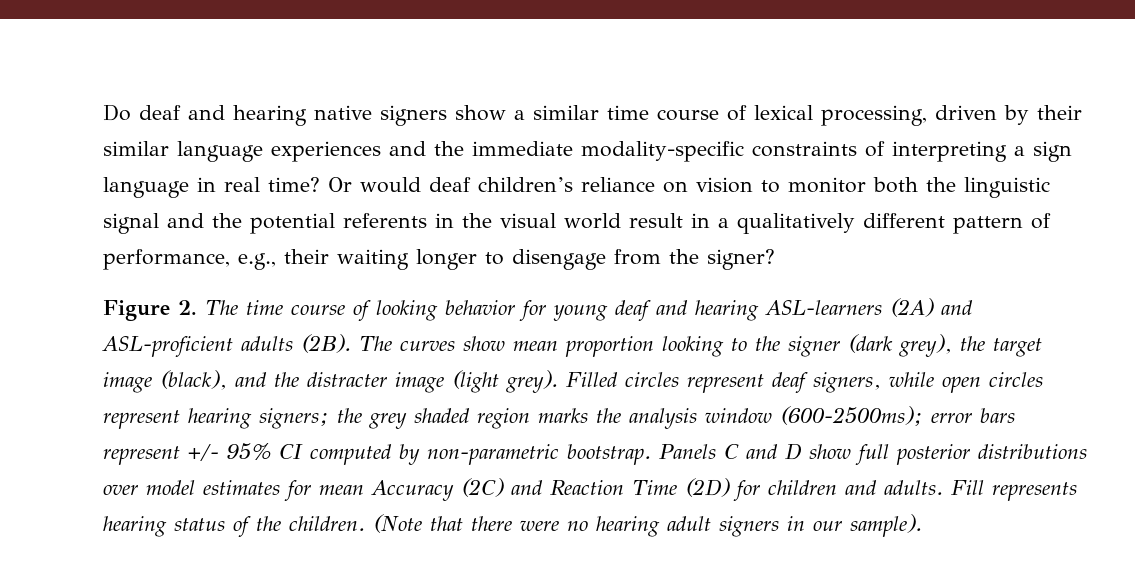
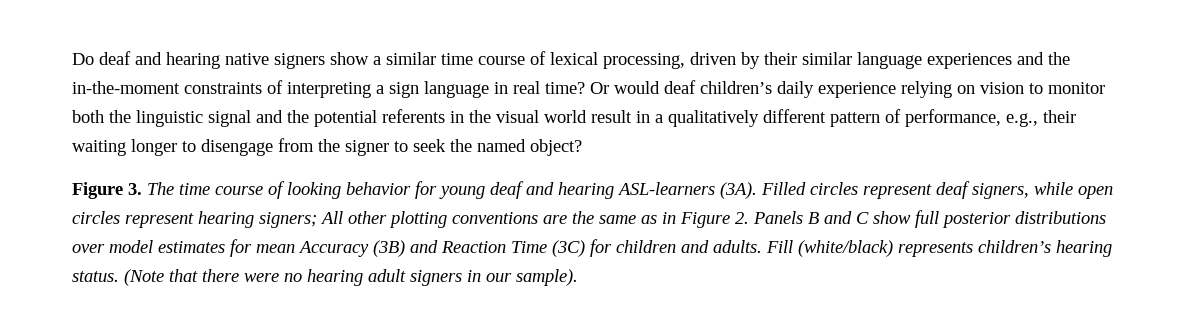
- Do deaf and hearing native signers show a similar time course of lexical processing, driven by their similar language experiences and the immediate modality-specific constraints of interpreting a sign language in real time?
+ Do deaf and hearing native signers show a similar time course of lexical processing, driven by their similar language experiences and the in-the-moment constraints of interpreting a sign language in real time?
- Or would deaf children’s reliance on vision to monitor both the linguistic signal and the potential referents in the visual world result in a qualitatively different pattern of performance, e.g., their waiting longer to disengage from the signer?
- Figure 2. The time course of looking behavior for young deaf and hearing ASL-learners (2A) and ASL-proficient adults (2B). The curves show mean proportion looking to the signer (dark grey), the target image (black), and the distracter image (light grey).
+ Or would deaf children’s daily experience relying on vision to monitor both the linguistic signal and the potential referents in the visual world result in a qualitatively different pattern of performance, e.g., their waiting longer to disengage from the signer to seek the named object?
+ Figure 3. The time course of looking behavior for young deaf and hearing ASL-learners (3A).
- Filled circles represent deaf signers, while open circles represent hearing signers; the grey shaded region marks the analysis window (600-2500ms); error bars represent +/- 95% CI computed by non-parametric bootstrap. Panels C and D show full posterior distributions over model estimates for mean Accuracy (2C) and Reaction Time (2D) for children and adults.
+ Filled circles represent deaf signers, while open circles represent hearing signers; All other plotting conventions are the same as in Figure 2. Panels B and C show full posterior distributions over model estimates for mean Accuracy (3B) and Reaction Time (3C) for children and adults.
- Fill represents hearing status of the children.
+ Fill (white/black) represents children’s hearing status.

